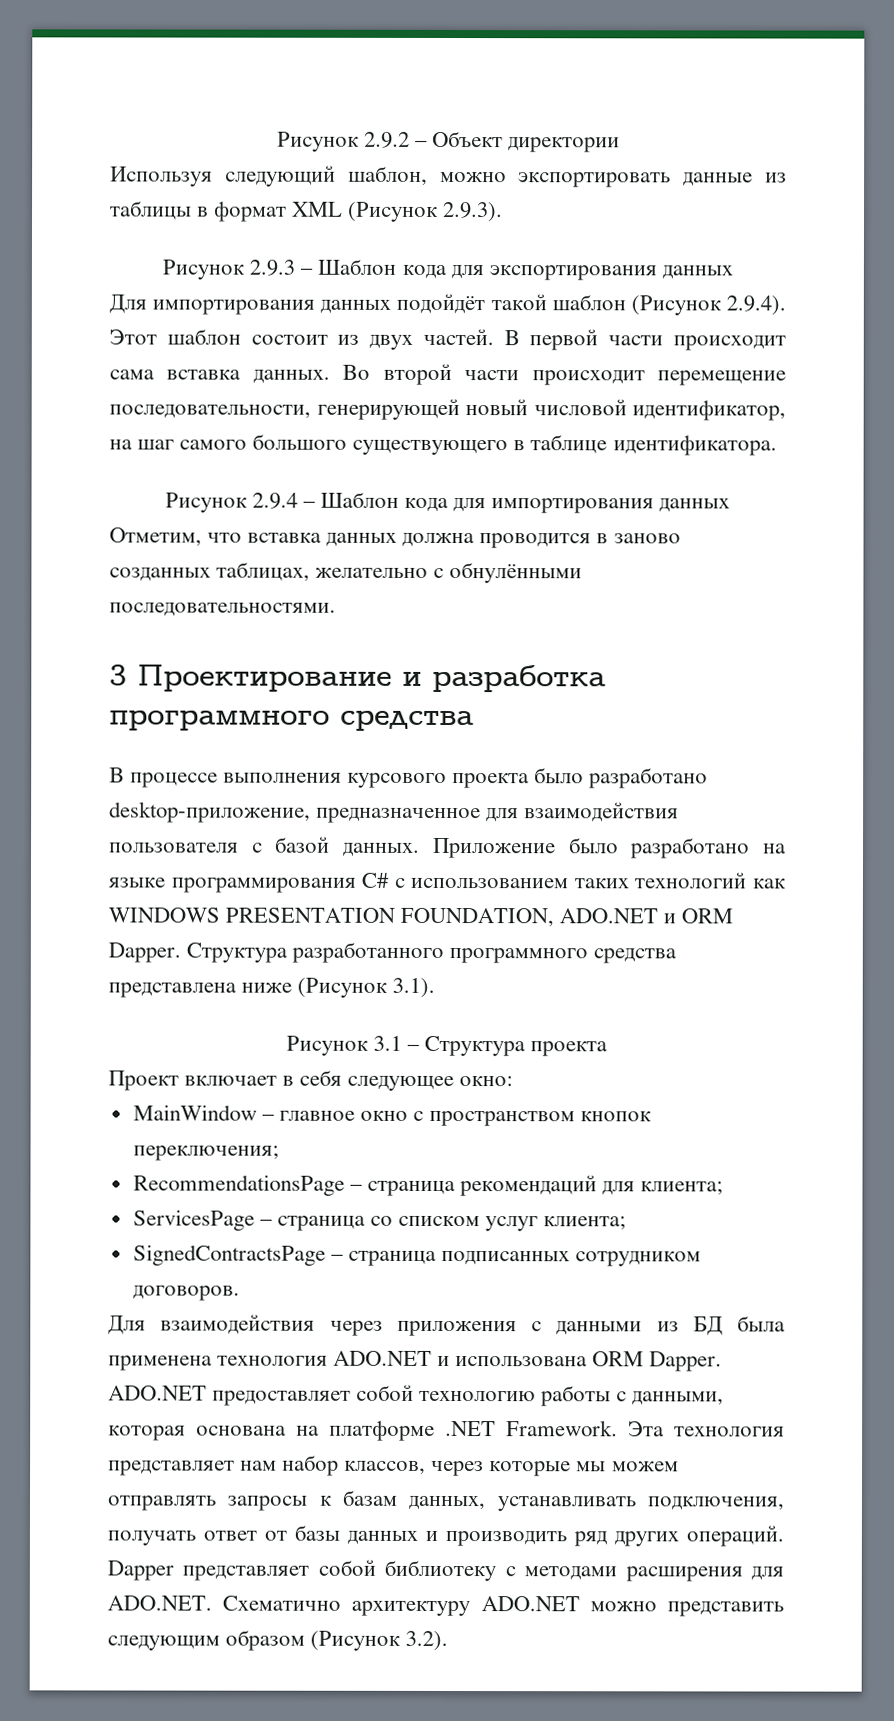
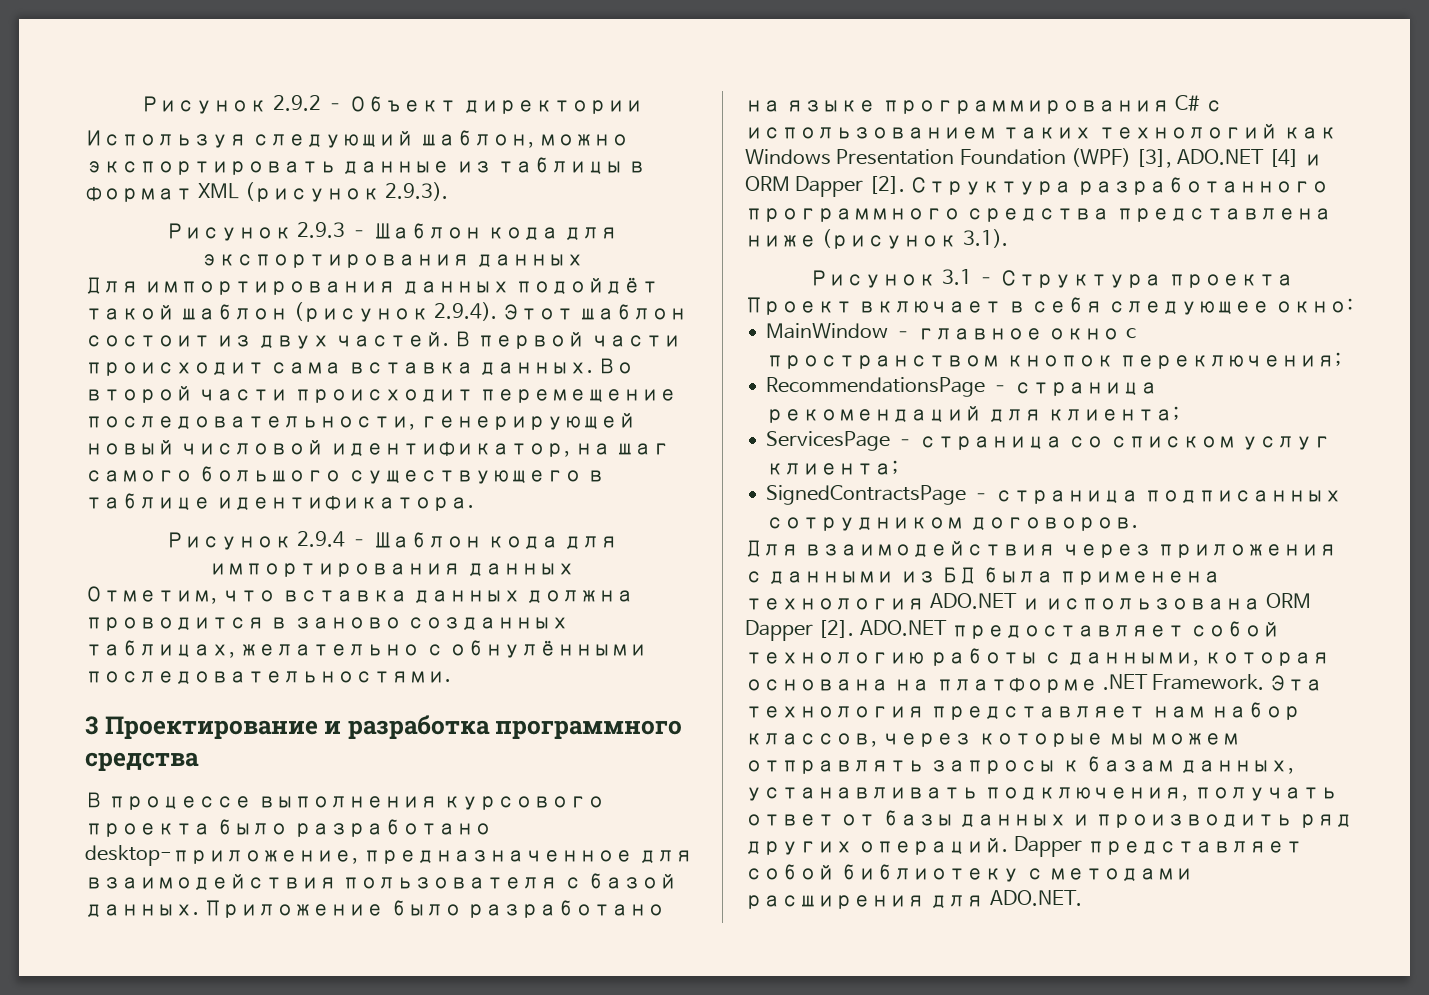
- Используя следующий шаблон, можно экспортировать данные из таблицы в формат XML (Рисунок 2.9.3).
+ Используя следующий шаблон, можно экспортировать данные из таблицы в формат XML (рисунок 2.9.3).
- Для импортирования данных подойдёт такой шаблон (Рисунок 2.9.4). Этот шаблон состоит из двух частей.
+ Для импортирования данных подойдёт такой шаблон (рисунок 2.9.4). Этот шаблон состоит из двух частей.
- Приложение было разработано на языке программирования C# с использованием таких технологий как WINDOWS PRESENTATION FOUNDATION, ADO.NET и ORM Dapper.
+ Приложение было разработано на языке программирования C# с использованием таких технологий как Windows Presentation Foundation (WPF) [3], ADO.NET [4] и ORM Dapper [2].
- Структура разработанного программного средства представлена ниже (Рисунок 3.1).
+ Структура разработанного программного средства представлена ниже (рисунок 3.1).
- Для взаимодействия через приложения с данными из БД была применена технология ADO.NET и использована ORM Dapper.
+ Для взаимодействия через приложения с данными из БД была применена технология ADO.NET и использована ORM Dapper [2].
- Dapper представляет собой библиотеку с методами расширения для ADO.NET. Схематично архитектуру ADO.NET можно представить следующим образом (Рисунок 3.2).
+ Dapper представляет собой библиотеку с методами расширения для ADO.NET.

